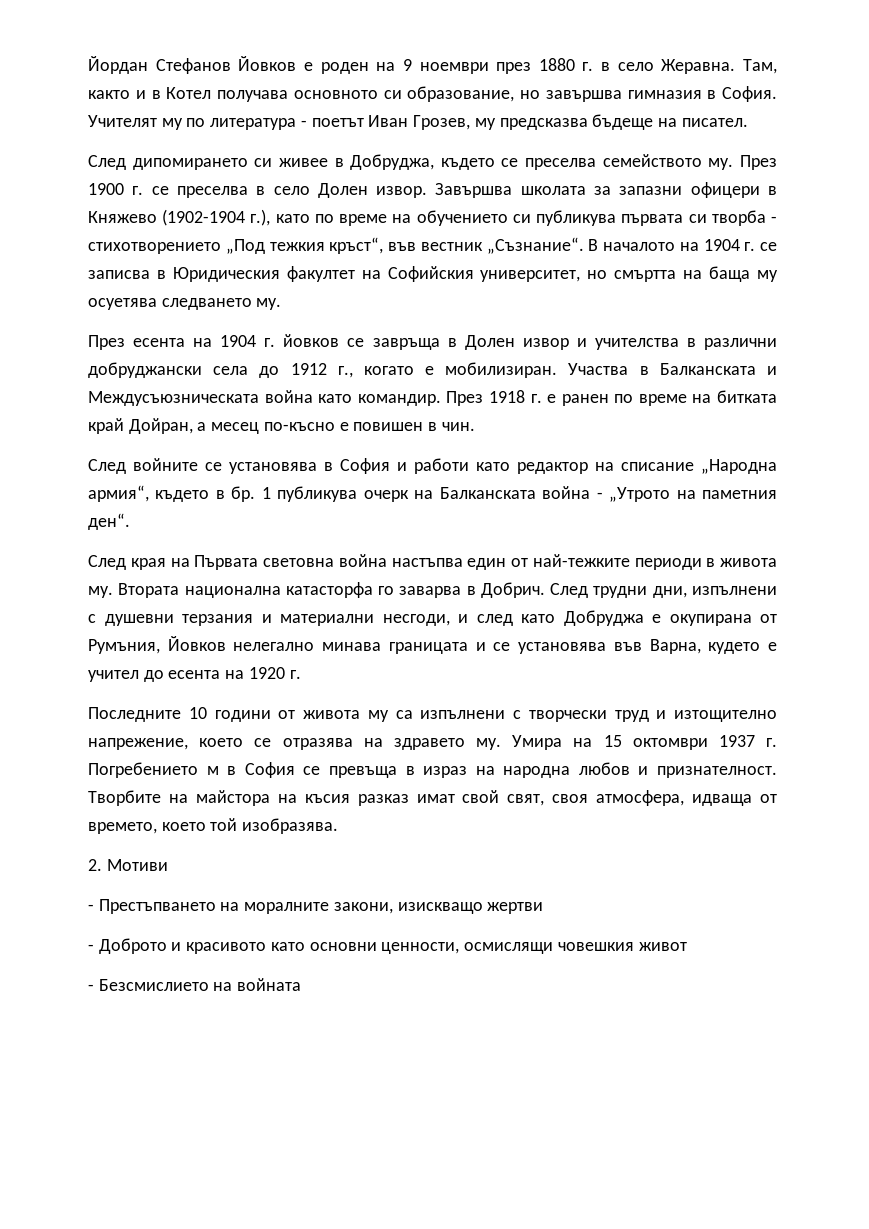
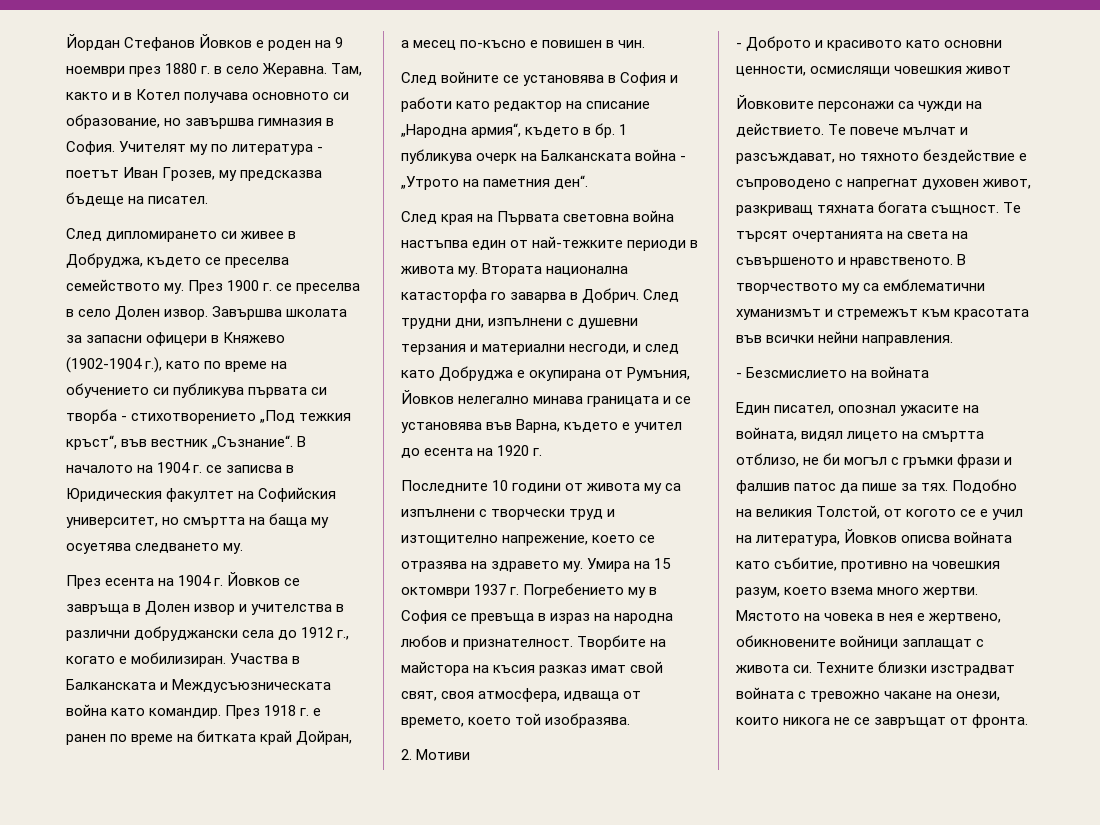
- След дипомирането си живее в Добруджа, където се преселва семейството му.
+ След дипломирането си живее в Добруджа, където се преселва семейството му.
- Завършва школата за запазни офицери в Княжево (1902-1904 г.), като по време на обучението си публикува първата си творба - стихотворението „Под тежкия кръст“, във вестник „Съзнание“.
+ Завършва школата за запасни офицери в Княжево (1902-1904 г.), като по време на обучението си публикува първата си творба - стихотворението „Под тежкия кръст“, във вестник „Съзнание“.
- През есента на 1904 г. йовков се завръща в Долен извор и учителства в различни добруджански села до 1912 г., когато е мобилизиран.
+ През есента на 1904 г. Йовков се завръща в Долен извор и учителства в различни добруджански села до 1912 г., когато е мобилизиран.
- След трудни дни, изпълнени с душевни терзания и материални несгоди, и след като Добруджа е окупирана от Румъния, Йовков нелегално минава границата и се установява във Варна, кудето е учител до есента на 1920 г.
+ След трудни дни, изпълнени с душевни терзания и материални несгоди, и след като Добруджа е окупирана от Румъния, Йовков нелегално минава границата и се установява във Варна, където е учител до есента на 1920 г.
- Умира на 15 октомври 1937 г. Погребението м в София се превъща в израз на народна любов и признателност.
+ Умира на 15 октомври 1937 г. Погребението му в София се превъща в израз на народна любов и признателност.
- - Престъпването на моралните закони, изискващо жертви
+ Йовковите персонажи са чужди на действието. Те повече мълчат и разсъждават, но тяхното бездействие е съпроводено с напрегнат духовен живот, разкриващ тяхната богата същност. Те търсят очертанията на света на съвършеното и нравственото. В творчеството му са емблематични хуманизмът и стремежът към красотата във всички нейни направления.
  - Безсмислието на войната
+ Един писател, опознал ужасите на войната, видял лицето на смъртта отблизо, не би могъл с гръмки фрази и фалшив патос да пише за тях. Подобно на великия Толстой, от когото се е учил на литература, Йовков описва войната като събитие, противно на човешкия разум, което взема много жертви. Мястото на човека в нея е жертвено, обикновените войници заплащат с живота си. Техните близки изстрадват войната с тревожно чакане на онези, които никога не се завръщат от фронта.

